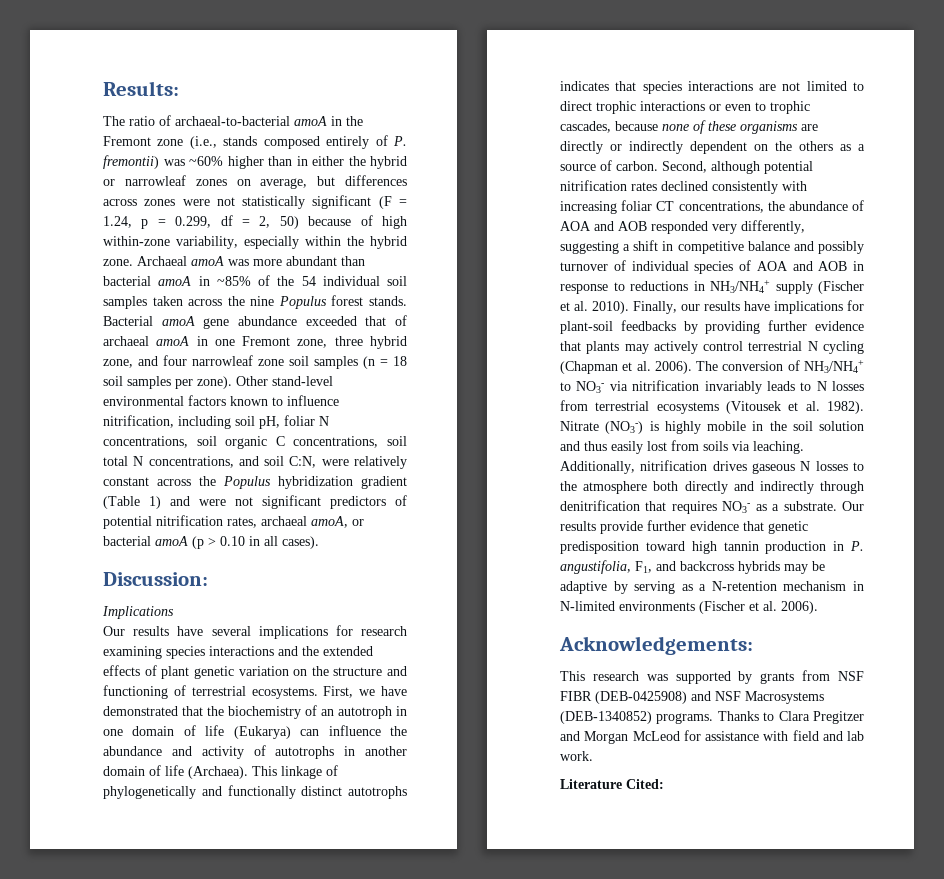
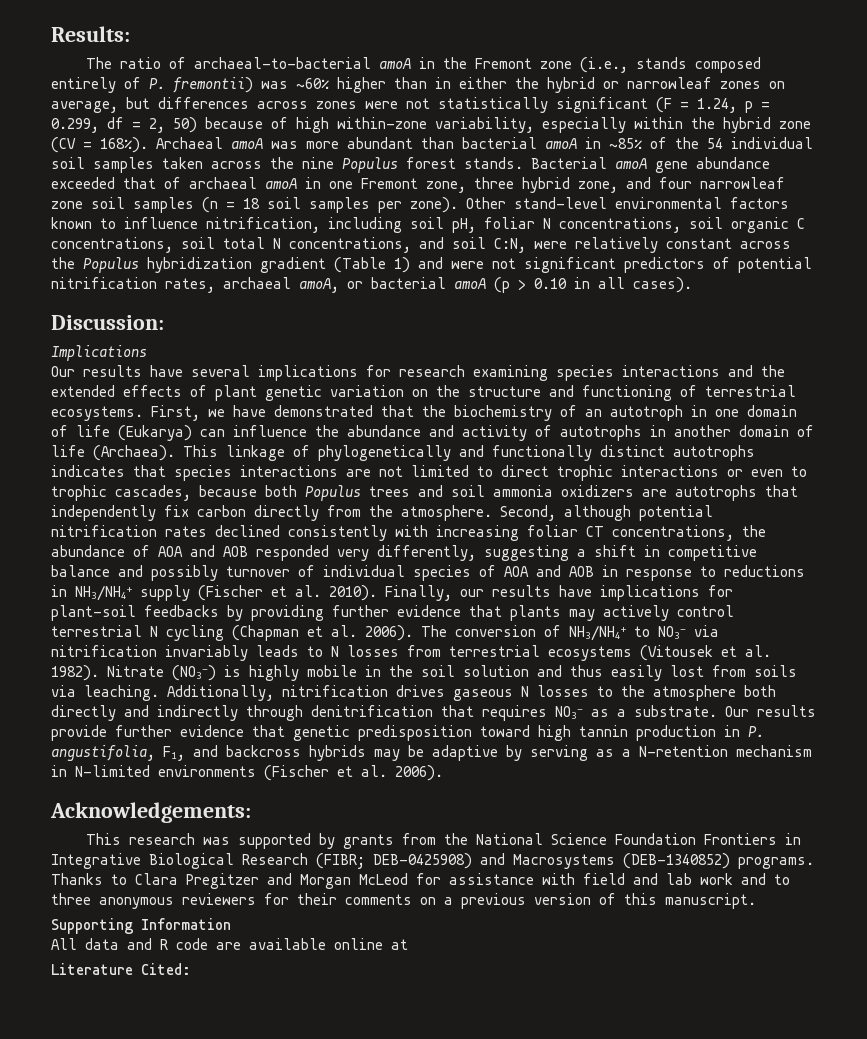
- The ratio of archaeal-to-bacterial amoA in the Fremont zone (i.e., stands composed entirely of P. fremontii) was ~60% higher than in either the hybrid or narrowleaf zones on average, but differences across zones were not statistically significant (F = 1.24, p = 0.299, df = 2, 50) because of high within-zone variability, especially within the hybrid zone.
+ The ratio of archaeal-to-bacterial amoA in the Fremont zone (i.e., stands composed entirely of P. fremontii) was ~60% higher than in either the hybrid or narrowleaf zones on average, but differences across zones were not statistically significant (F = 1.24, p = 0.299, df = 2, 50) because of high within-zone variability, especially within the hybrid zone (CV = 168%).
- This linkage of phylogenetically and functionally distinct autotrophs indicates that species interactions are not limited to direct trophic interactions or even to trophic cascades, because none of these organisms are directly or indirectly dependent on the others as a source of carbon.
+ This linkage of phylogenetically and functionally distinct autotrophs indicates that species interactions are not limited to direct trophic interactions or even to trophic cascades, because both Populus trees and soil ammonia oxidizers are autotrophs that independently fix carbon directly from the atmosphere.
- This research was supported by grants from NSF FIBR (DEB-0425908) and NSF Macrosystems (DEB-1340852) programs.
+ This research was supported by grants from the National Science Foundation Frontiers in Integrative Biological Research (FIBR; DEB-0425908) and Macrosystems (DEB-1340852) programs.
- Thanks to Clara Pregitzer and Morgan McLeod for assistance with field and lab work.
+ Thanks to Clara Pregitzer and Morgan McLeod for assistance with field and lab work and to three anonymous reviewers for their comments on a previous version of this manuscript.
+ Supporting Information
+ All data and R code are available online at

